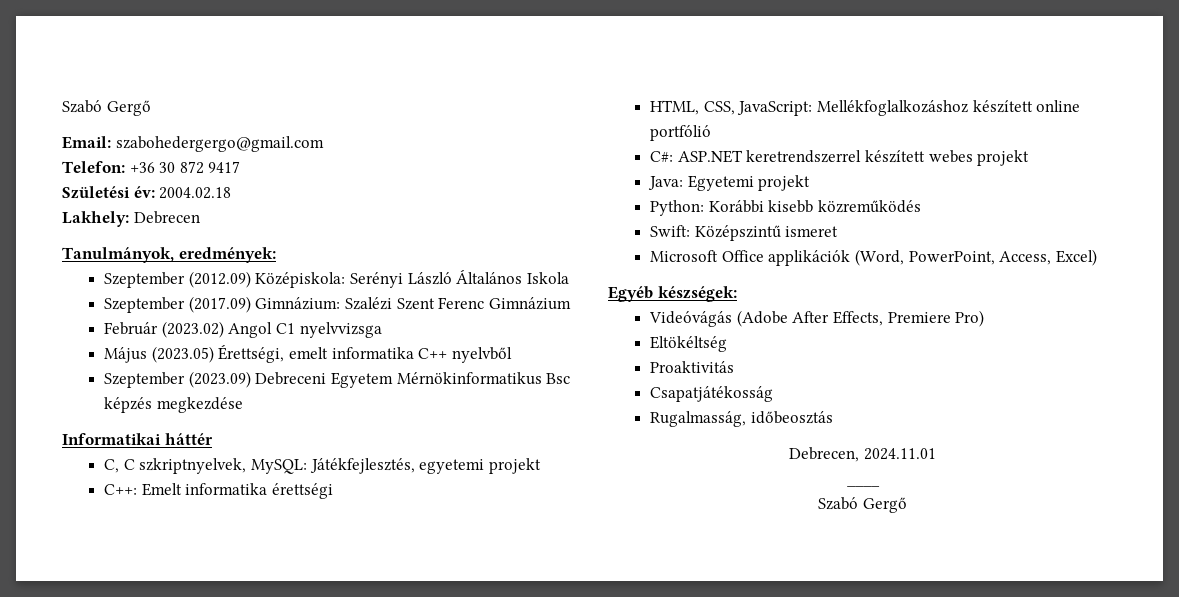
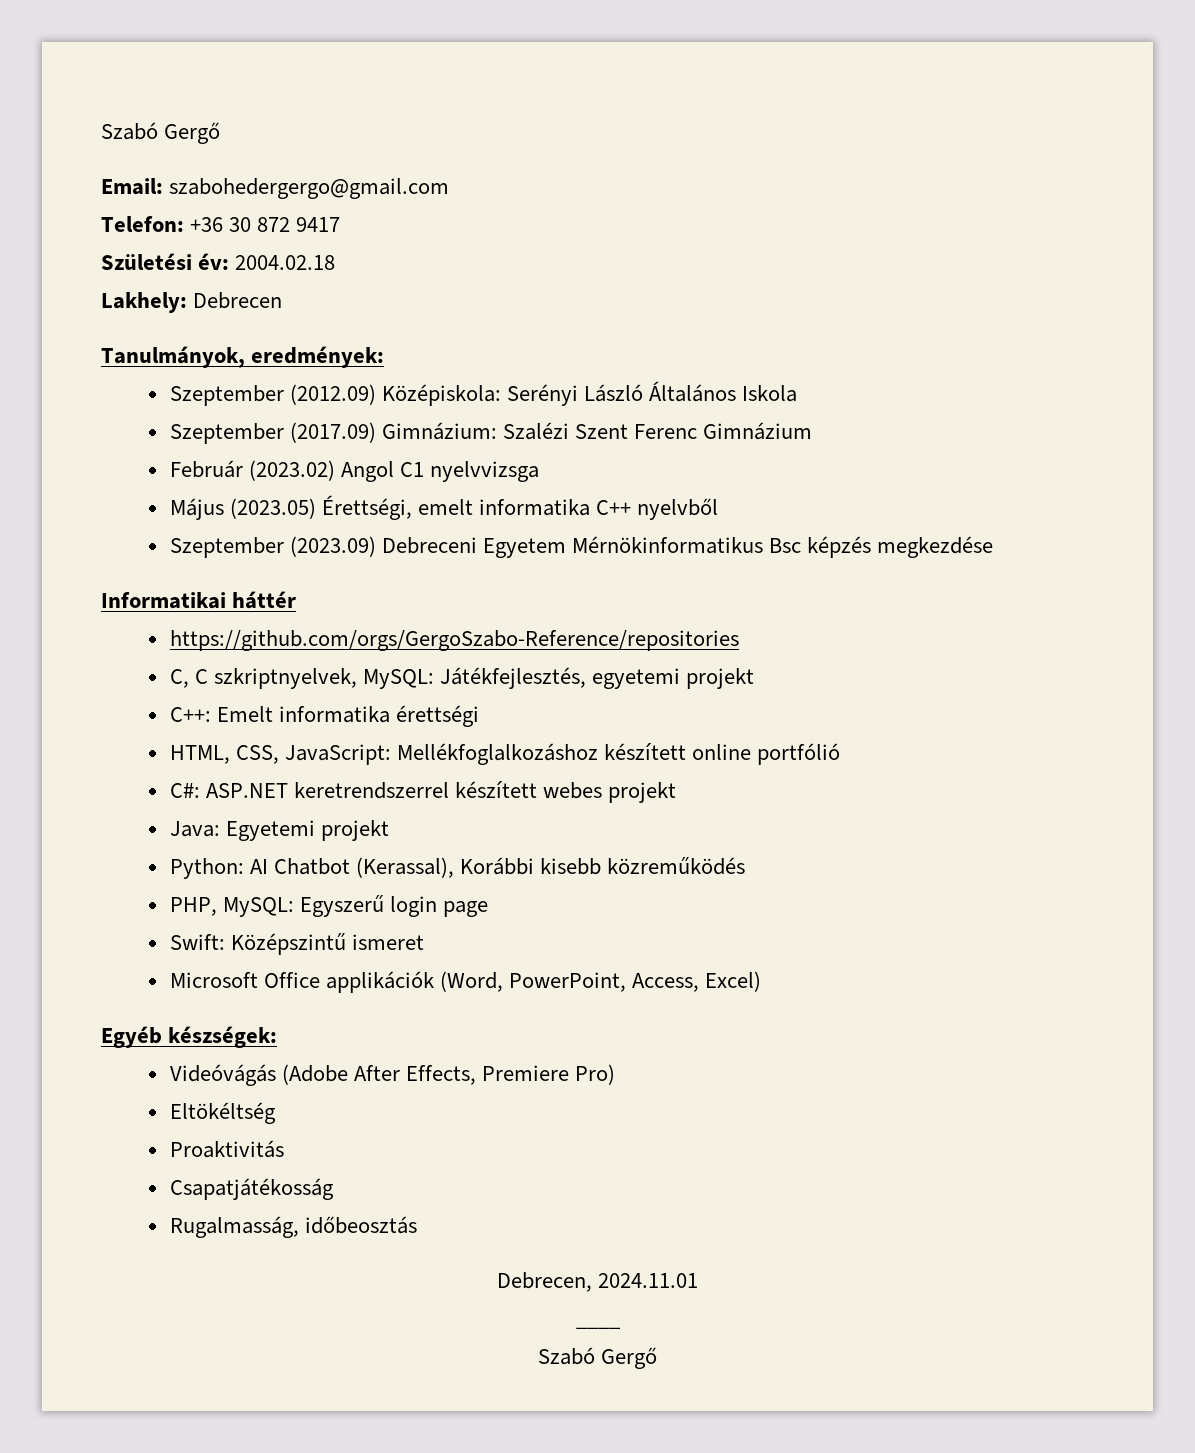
+ https://github.com/orgs/GergoSzabo-Reference/repositories
- Python: Korábbi kisebb közreműködés
+ Python: AI Chatbot (Kerassal), Korábbi kisebb közreműködés
+ PHP, MySQL: Egyszerű login page

